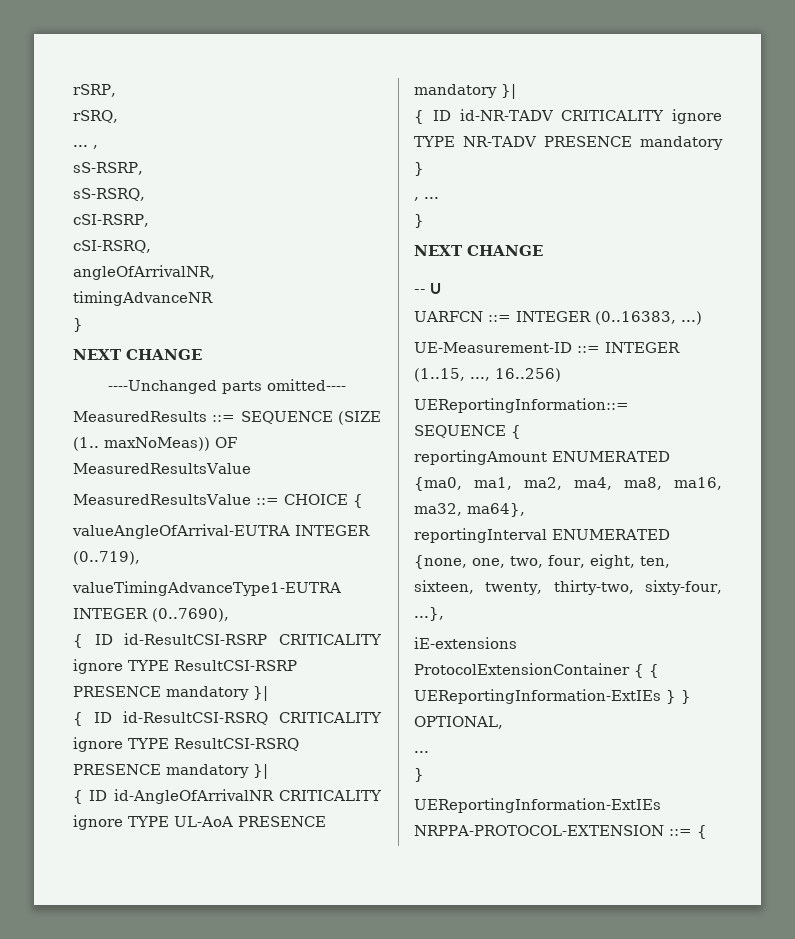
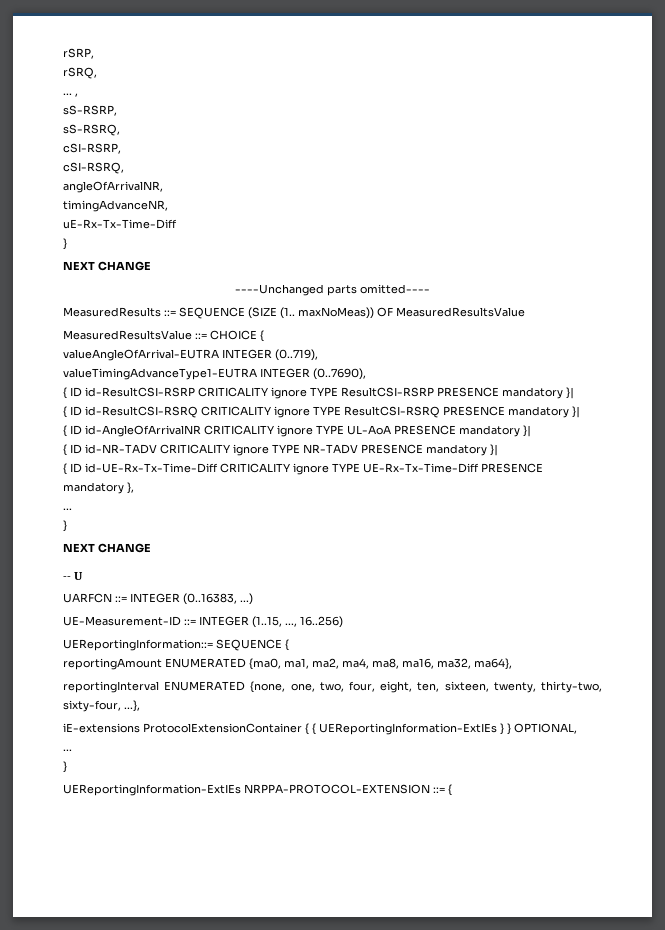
- timingAdvanceNR
+ timingAdvanceNR,
+ uE-Rx-Tx-Time-Diff
- { ID id-NR-TADV CRITICALITY ignore TYPE NR-TADV PRESENCE mandatory }
- , ...
+ { ID id-NR-TADV CRITICALITY ignore TYPE NR-TADV PRESENCE mandatory }|
+ { ID id-UE-Rx-Tx-Time-Diff CRITICALITY ignore TYPE UE-Rx-Tx-Time-Diff PRESENCE mandatory },
+ ...

